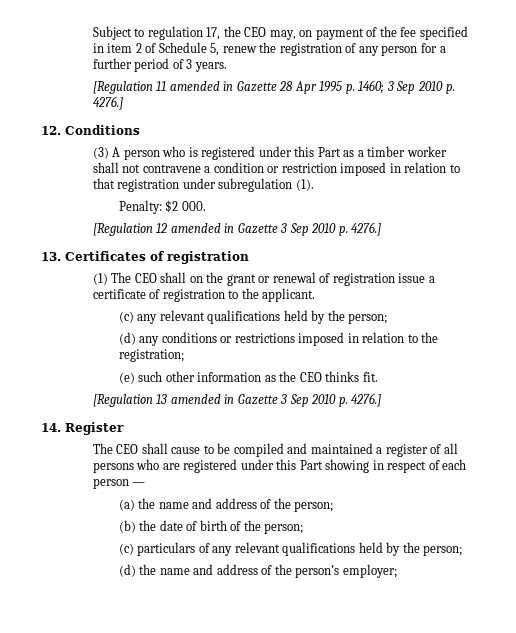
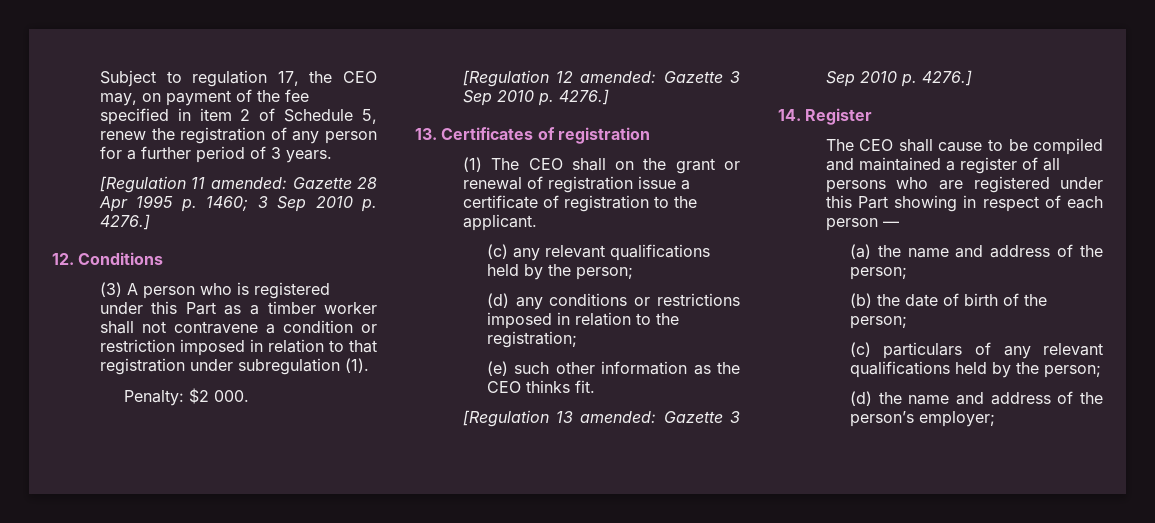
- [Regulation 11 amended in Gazette 28 Apr 1995 p. 1460; 3 Sep 2010 p. 4276.]
+ [Regulation 11 amended: Gazette 28 Apr 1995 p. 1460; 3 Sep 2010 p. 4276.]
- [Regulation 12 amended in Gazette 3 Sep 2010 p. 4276.]
+ [Regulation 12 amended: Gazette 3 Sep 2010 p. 4276.]
- [Regulation 13 amended in Gazette 3 Sep 2010 p. 4276.]
+ [Regulation 13 amended: Gazette 3 Sep 2010 p. 4276.]

